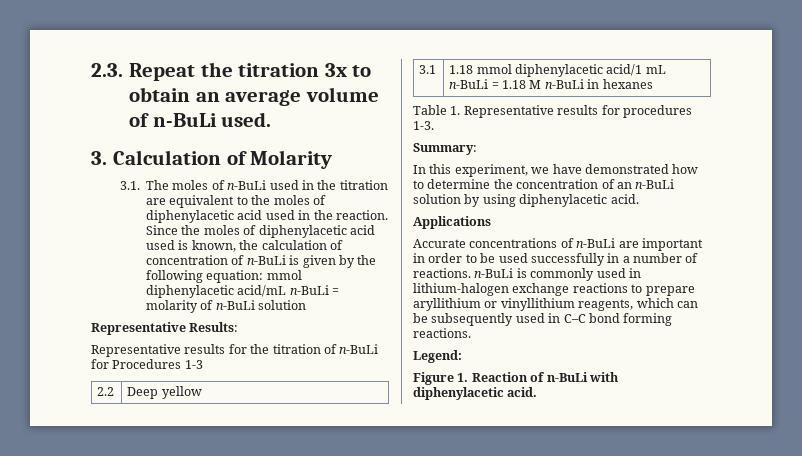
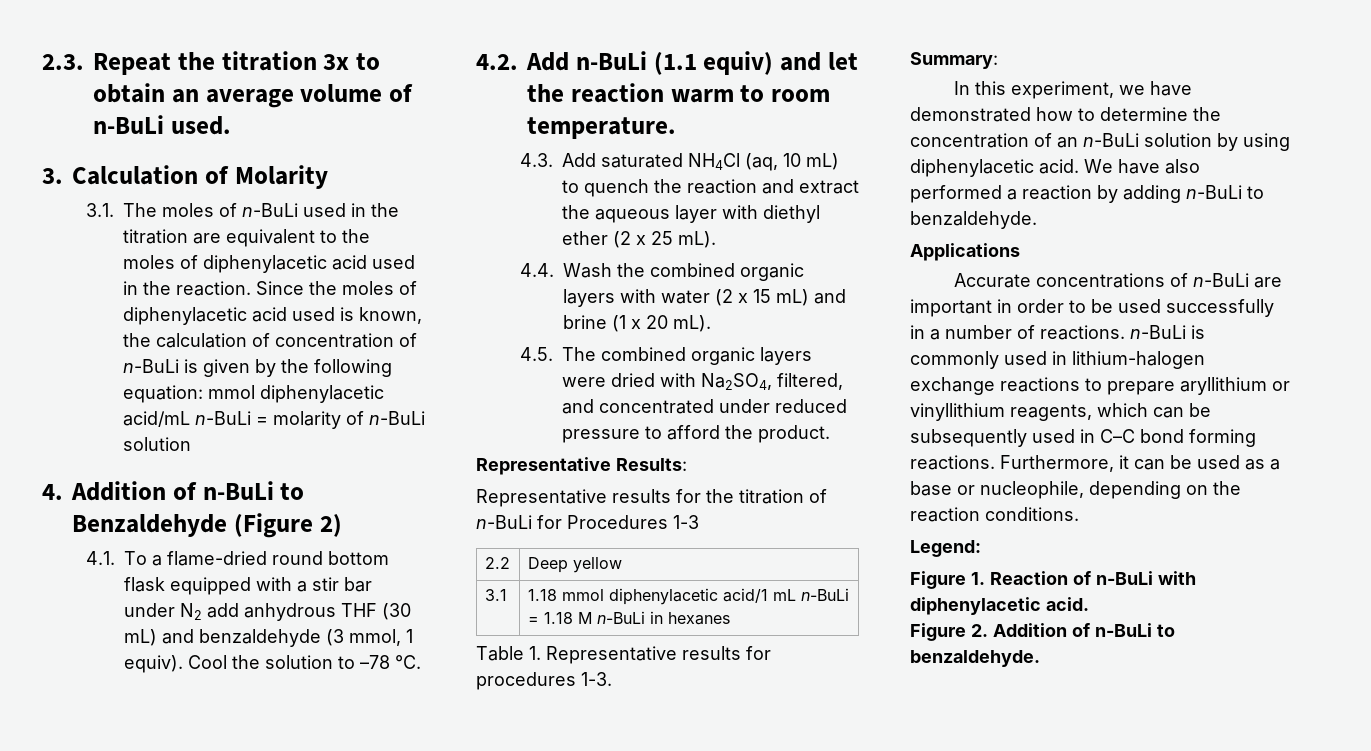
+ 4. Addition of n-BuLi to Benzaldehyde (Figure 2)
+ 4.1. To a flame-dried round bottom flask equipped with a stir bar under N2 add anhydrous THF (30 mL) and benzaldehyde (3 mmol, 1 equiv). Cool the solution to –78 °C.
+ 4.2. Add n-BuLi (1.1 equiv) and let the reaction warm to room temperature.
+ 4.3. Add saturated NH4Cl (aq, 10 mL) to quench the reaction and extract the aqueous layer with diethyl ether (2 x 25 mL).
+ 4.4. Wash the combined organic layers with water (2 x 15 mL) and brine (1 x 20 mL).
+ 4.5. The combined organic layers were dried with Na2SO4, filtered, and concentrated under reduced pressure to afford the product.
+ We have also performed a reaction by adding n-BuLi to benzaldehyde.
+ Furthermore, it can be used as a base or nucleophile, depending on the reaction conditions.
+ Figure 2. Addition of n-BuLi to benzaldehyde.

